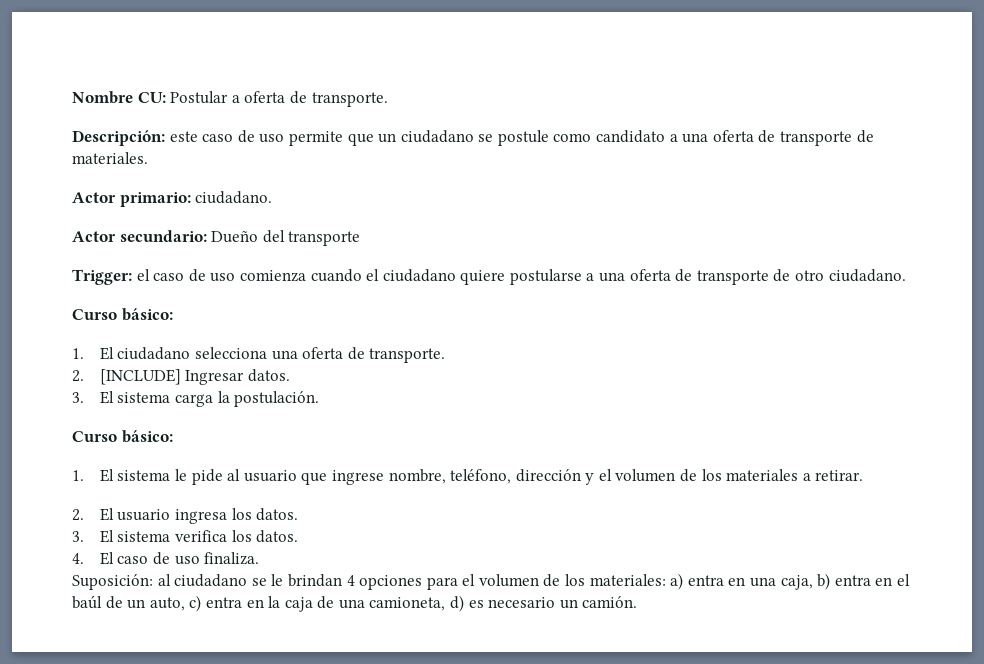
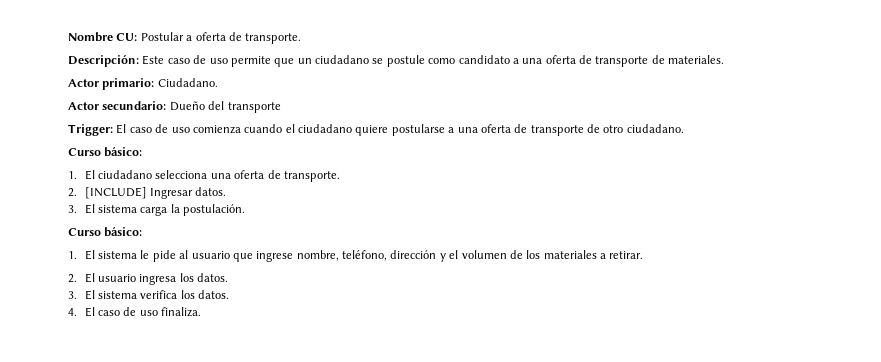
- Descripción: este caso de uso permite que un ciudadano se postule como candidato a una oferta de transporte de materiales.
+ Descripción: Este caso de uso permite que un ciudadano se postule como candidato a una oferta de transporte de materiales.
- Actor primario: ciudadano.
+ Actor primario: Ciudadano.
- Trigger: el caso de uso comienza cuando el ciudadano quiere postularse a una oferta de transporte de otro ciudadano.
+ Trigger: El caso de uso comienza cuando el ciudadano quiere postularse a una oferta de transporte de otro ciudadano.
- Suposición: al ciudadano se le brindan 4 opciones para el volumen de los materiales: a) entra en una caja, b) entra en el baúl de un auto, c) entra en la caja de una camioneta, d) es necesario un camión.

